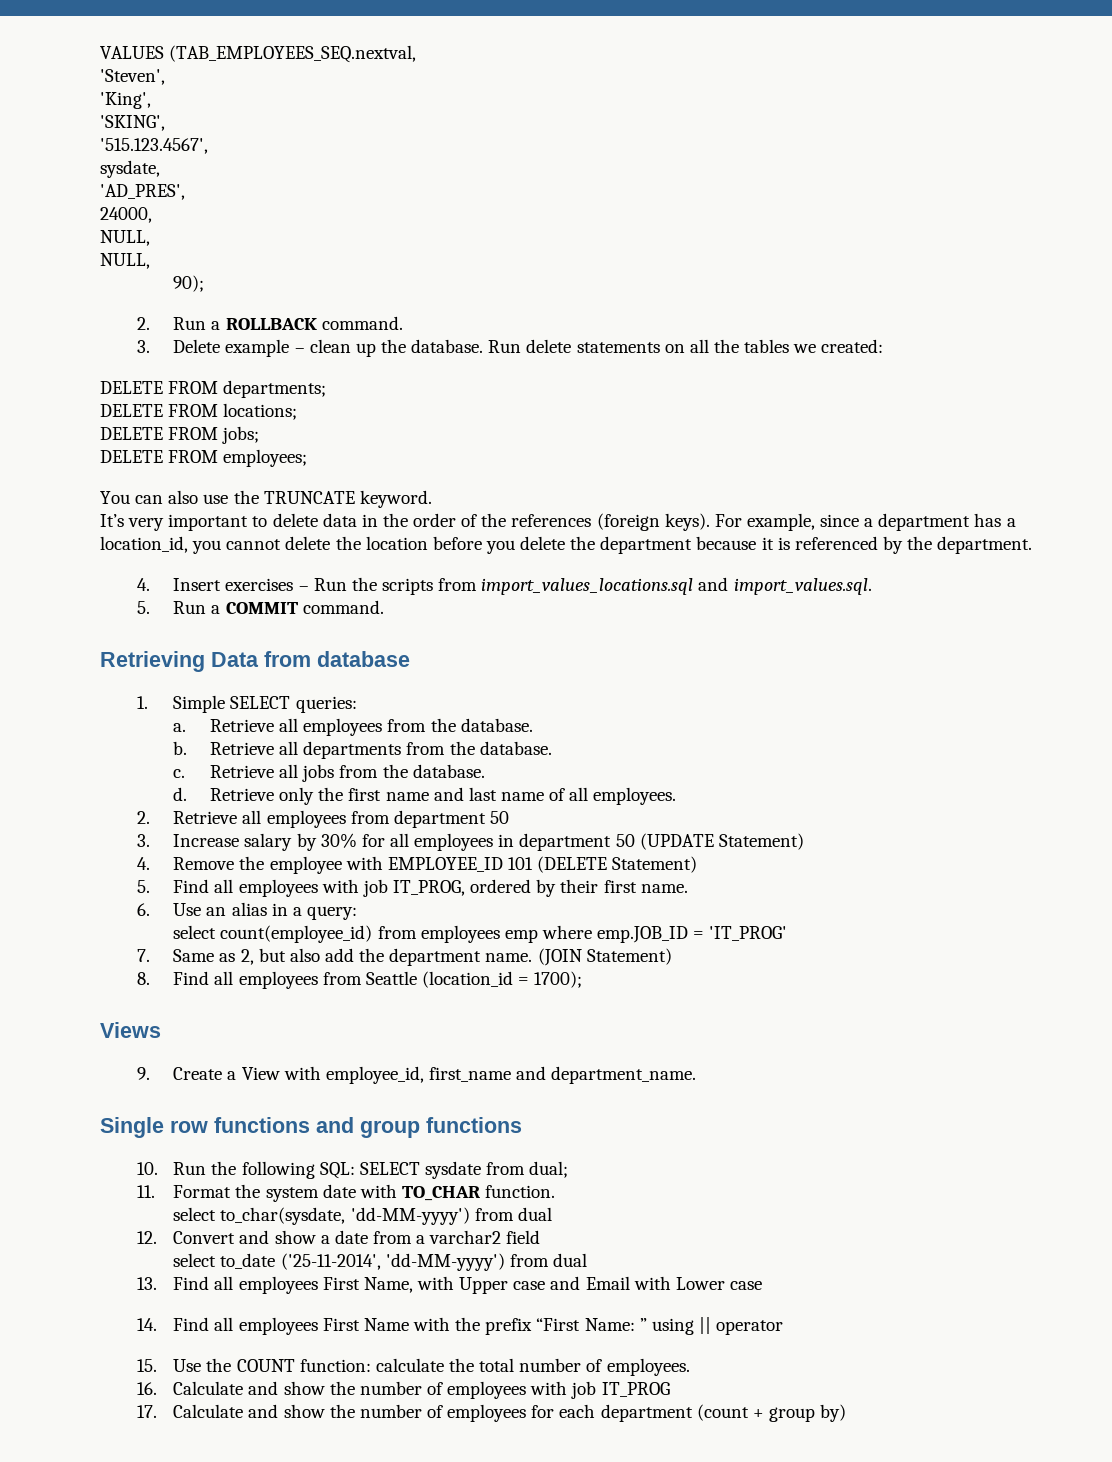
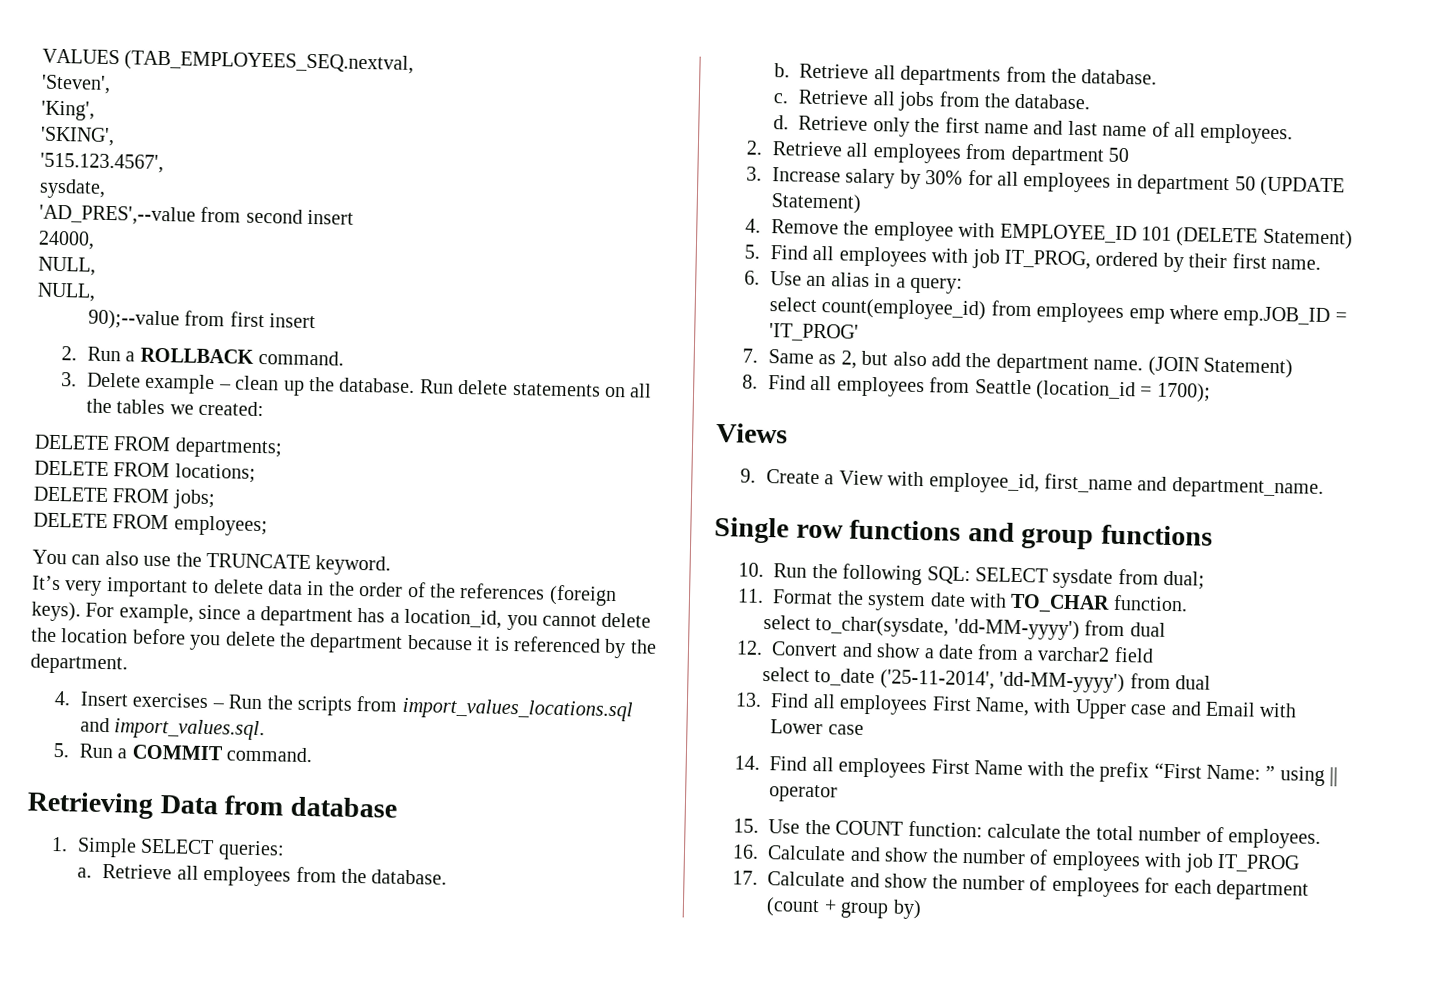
- 'AD_PRES',
+ 'AD_PRES',--value from second insert
- 90);
+ 90);--value from first insert

